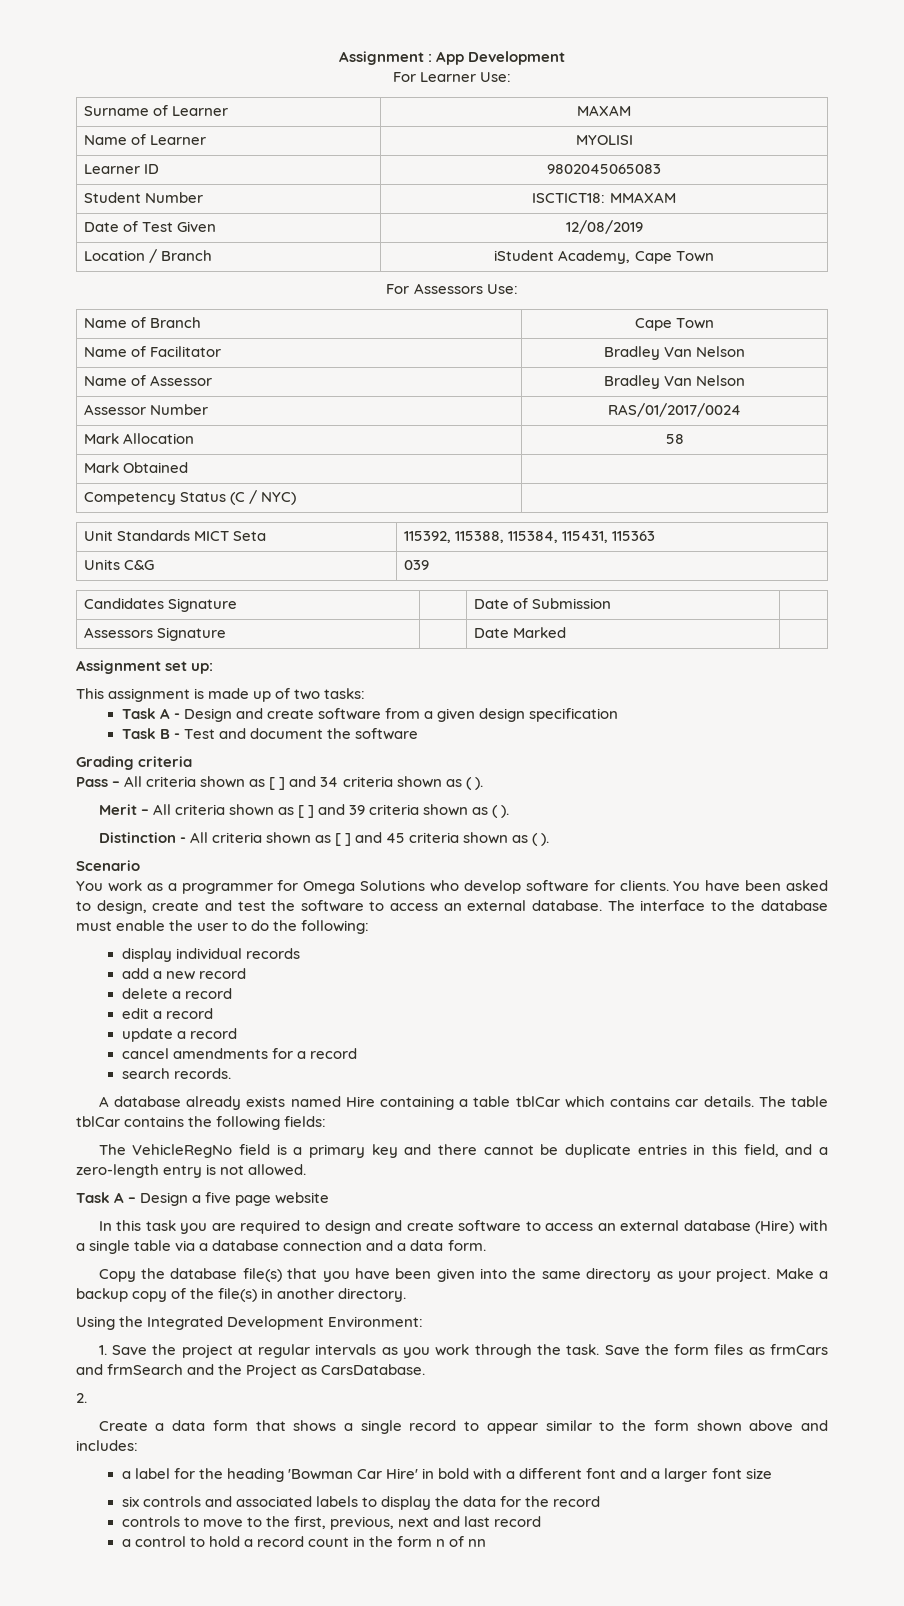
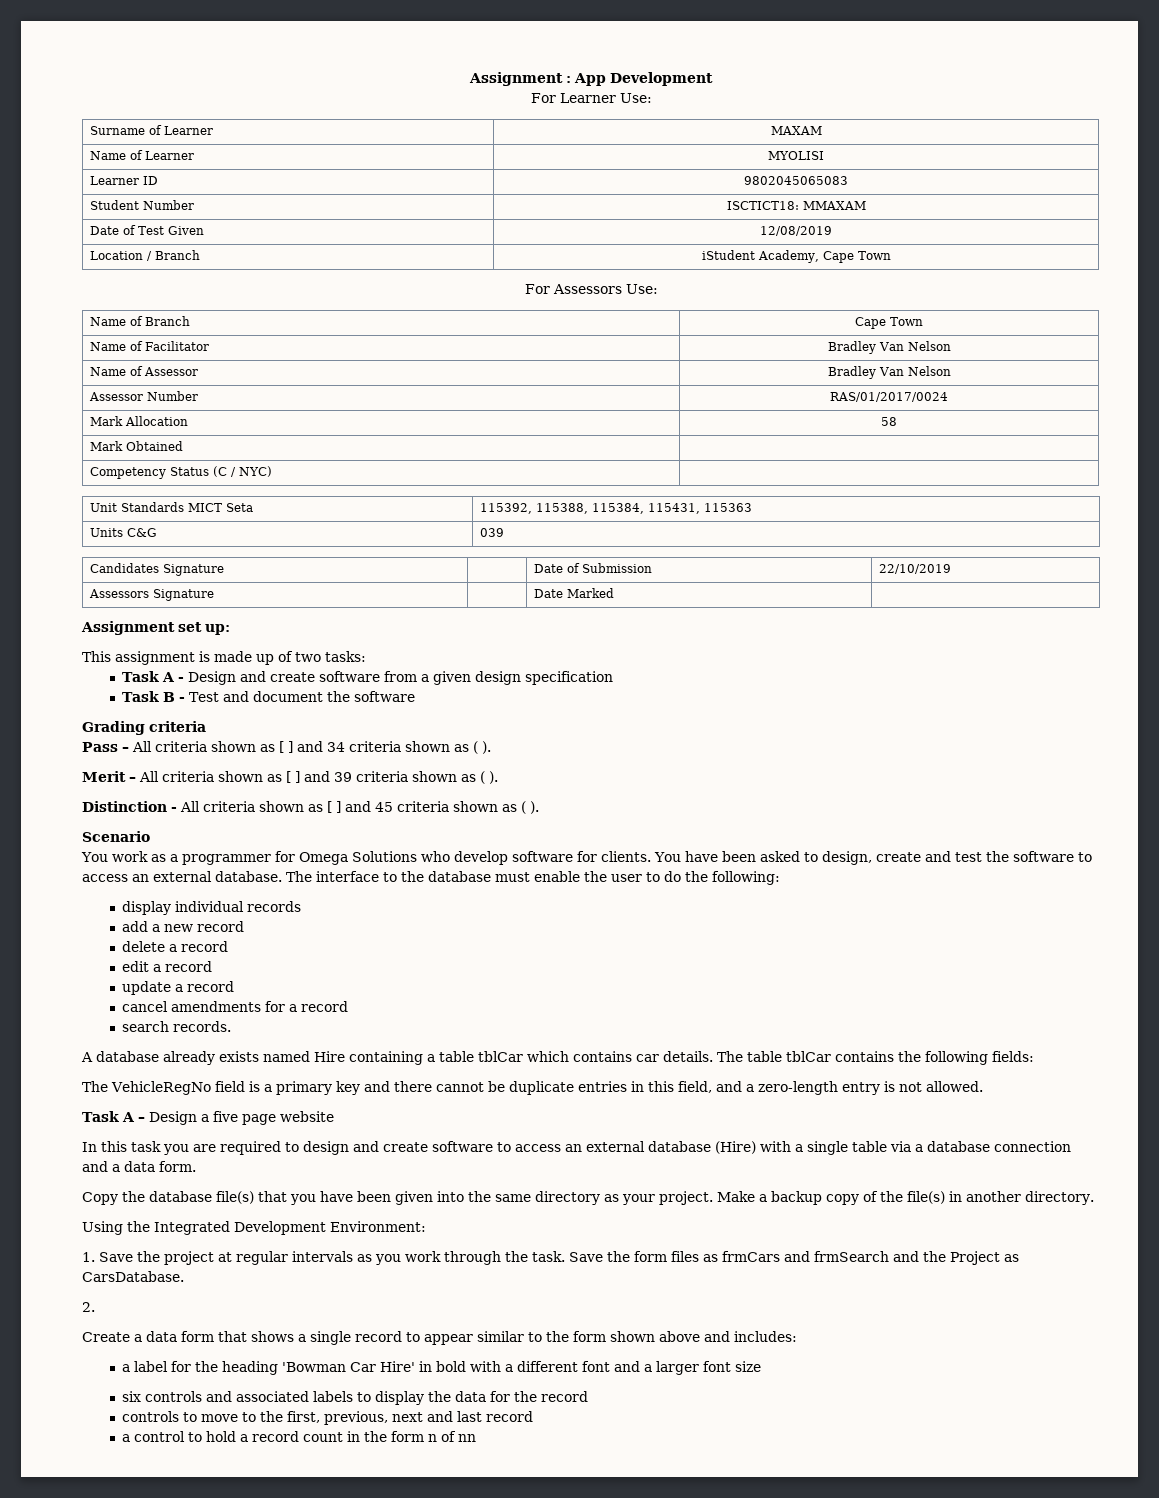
- Candidates Signature | | Date of Submission |
+ Candidates Signature | | Date of Submission | 22/10/2019

